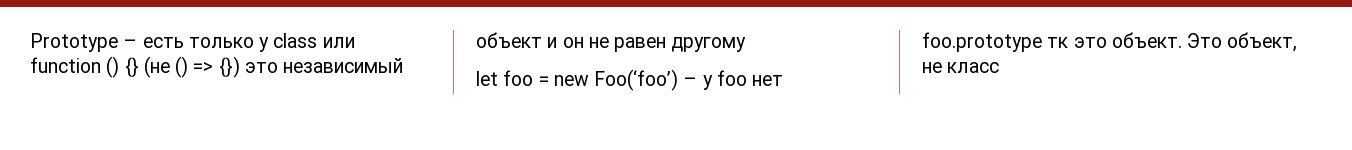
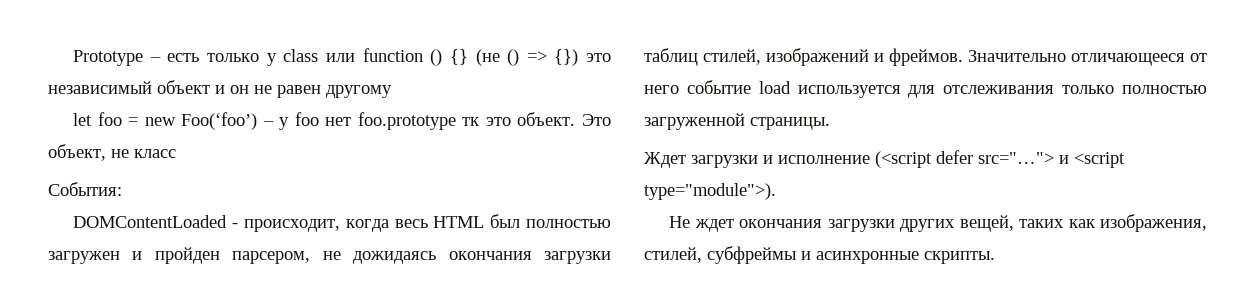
+ События:
+ DOMContentLoaded - происходит, когда весь HTML был полностью загружен и пройден парсером, не дожидаясь окончания загрузки таблиц стилей, изображений и фреймов. Значительно отличающееся от него событие load используется для отслеживания только полностью загруженной страницы.
+ Ждет загрузки и исполнение (<script defer src="…"> и <script type="module">).
+ Не ждет окончания загрузки других вещей, таких как изображения, стилей, субфреймы и асинхронные скрипты.

